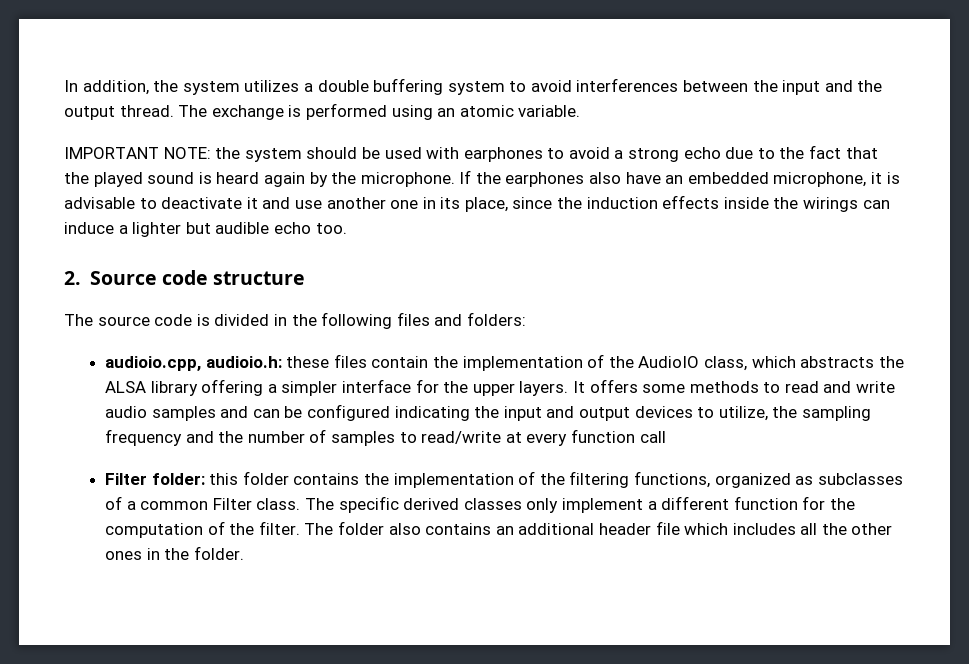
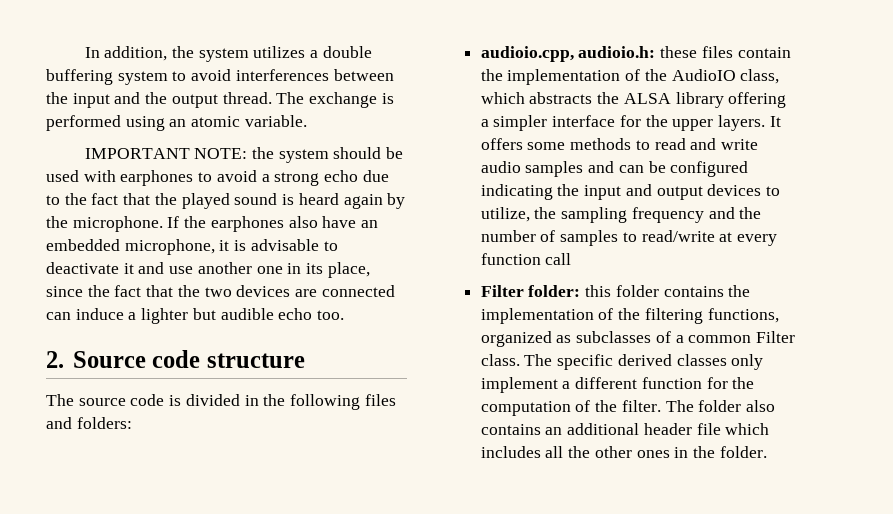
- If the earphones also have an embedded microphone, it is advisable to deactivate it and use another one in its place, since the induction effects inside the wirings can induce a lighter but audible echo too.
+ If the earphones also have an embedded microphone, it is advisable to deactivate it and use another one in its place, since the fact that the two devices are connected can induce a lighter but audible echo too.

